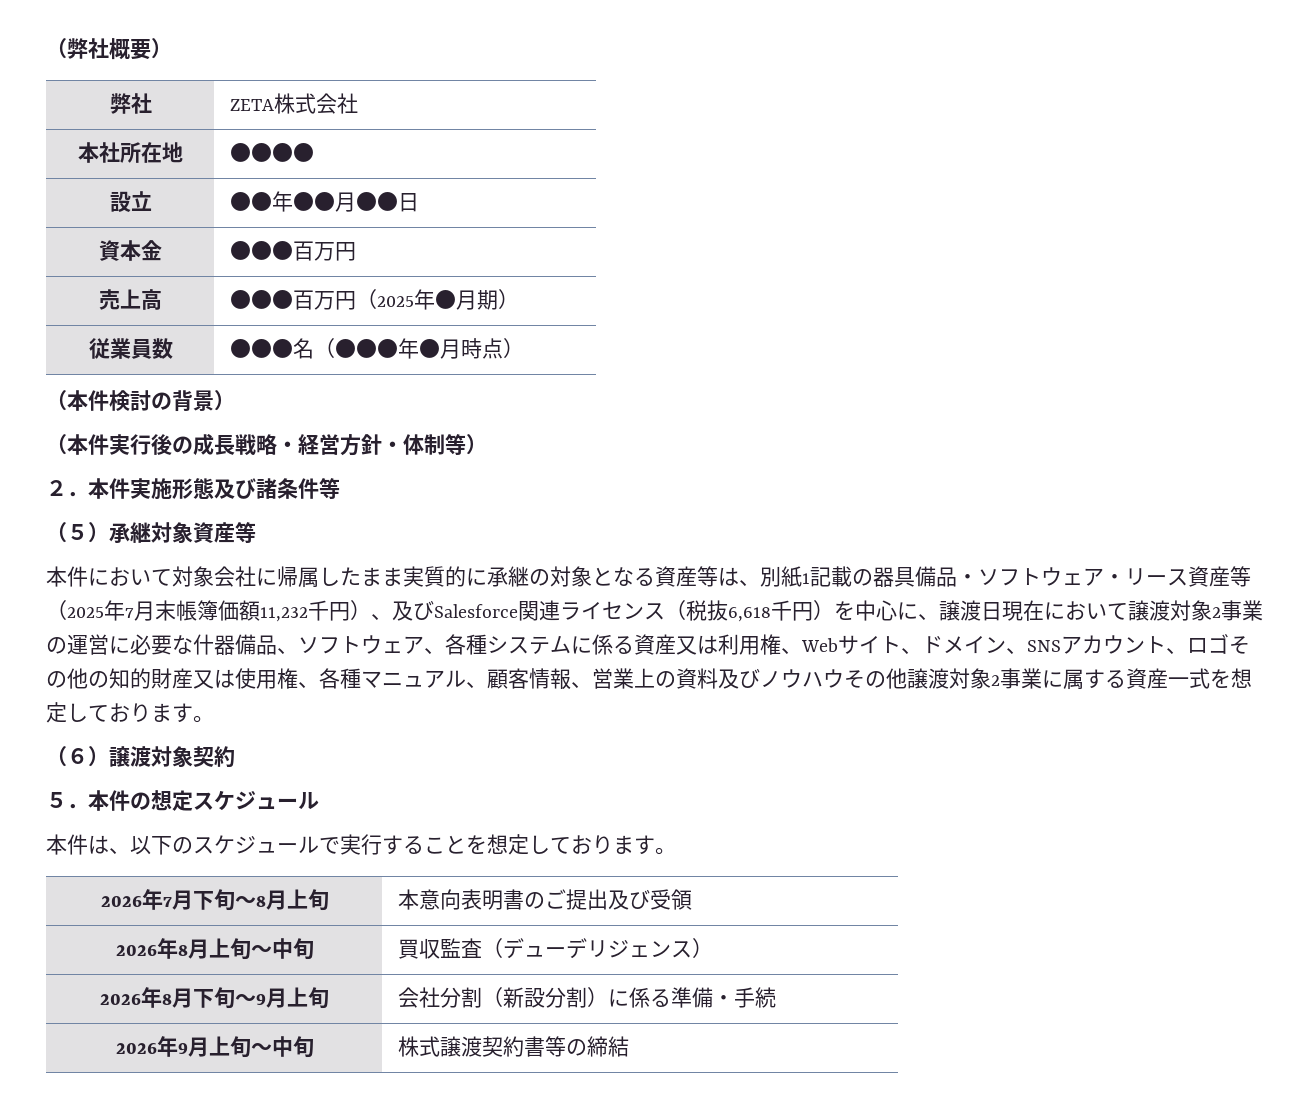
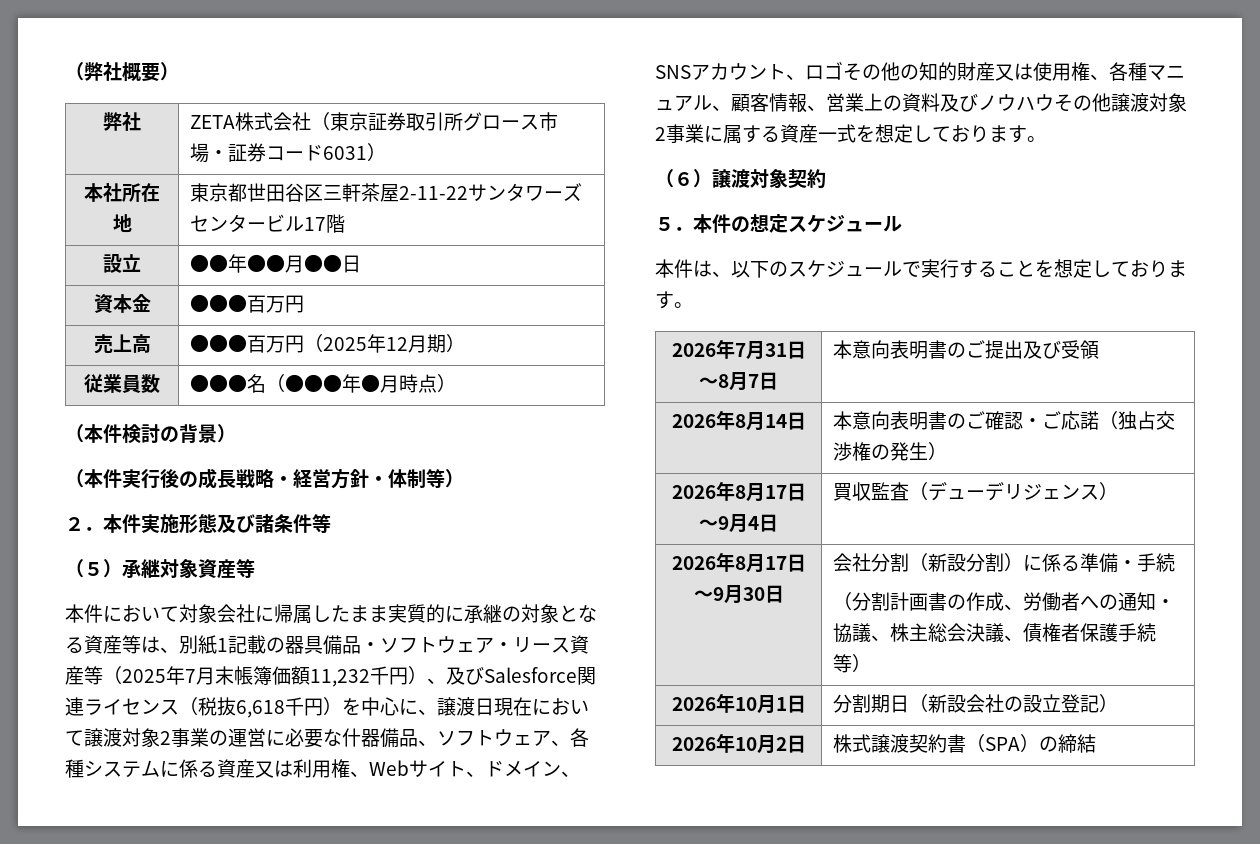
- 弊社 | ZETA株式会社
- 本社所在地 | ●●●●
+ 弊社 | ZETA株式会社（東京証券取引所グロース市場・証券コード6031）
+ 本社所在地 | 東京都世田谷区三軒茶屋2-11-22サンタワーズセンタービル17階
- 売上高 | ●●●百万円（2025年●月期）
+ 売上高 | ●●●百万円（2025年12月期）
- 2026年7月下旬～8月上旬 | 本意向表明書のご提出及び受領
+ 2026年7月31日～8月7日 | 本意向表明書のご提出及び受領
- 2026年8月上旬～中旬 | 買収監査（デューデリジェンス）
+ 2026年8月14日 | 本意向表明書のご確認・ご応諾（独占交渉権の発生）
+ 2026年8月17日～9月4日 | 買収監査（デューデリジェンス）
- 2026年8月下旬～9月上旬 | 会社分割（新設分割）に係る準備・手続
- 2026年9月上旬～中旬 | 株式譲渡契約書等の締結
+ 2026年8月17日～9月30日 | 会社分割（新設分割）に係る準備・手続
+ （分割計画書の作成、労働者への通知・協議、株主総会決議、債権者保護手続等）
+ 2026年10月1日 | 分割期日（新設会社の設立登記）
+ 2026年10月2日 | 株式譲渡契約書（SPA）の締結

